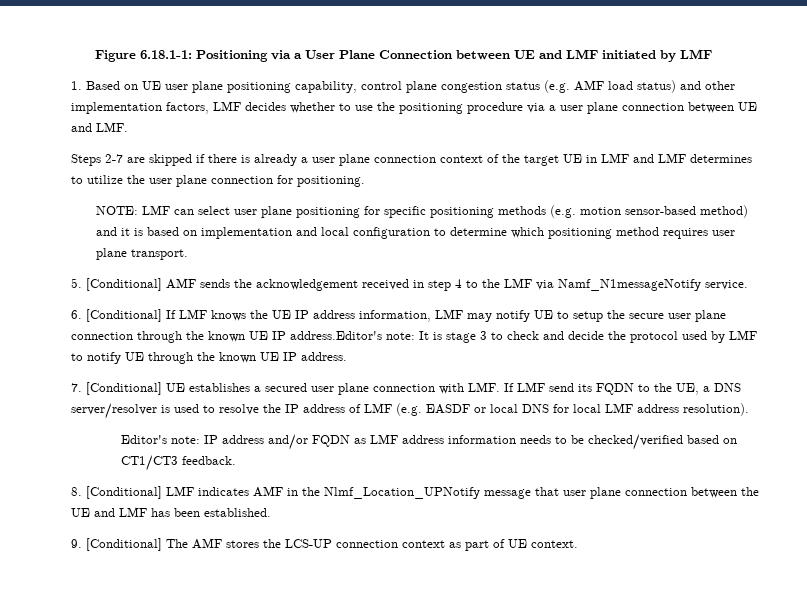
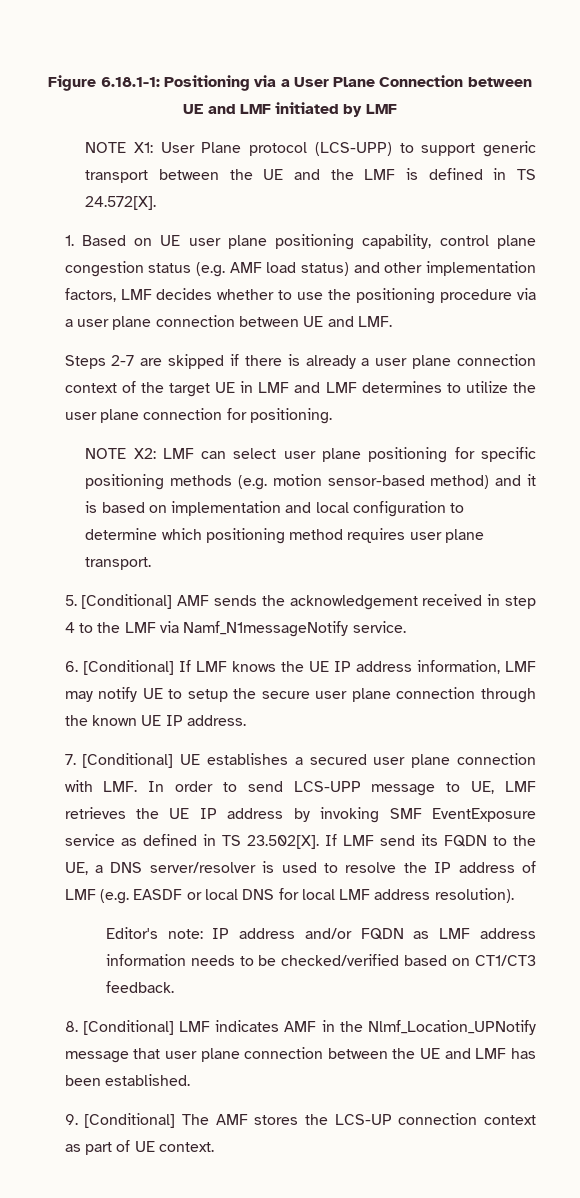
+ NOTE X1: User Plane protocol (LCS-UPP) to support generic transport between the UE and the LMF is defined in TS 24.572[X].
- NOTE: LMF can select user plane positioning for specific positioning methods (e.g. motion sensor-based method) and it is based on implementation and local configuration to determine which positioning method requires user plane transport.
+ NOTE X2: LMF can select user plane positioning for specific positioning methods (e.g. motion sensor-based method) and it is based on implementation and local configuration to determine which positioning method requires user plane transport.
- 6. [Conditional] If LMF knows the UE IP address information, LMF may notify UE to setup the secure user plane connection through the known UE IP address.Editor's note: It is stage 3 to check and decide the protocol used by LMF to notify UE through the known UE IP address.
+ 6. [Conditional] If LMF knows the UE IP address information, LMF may notify UE to setup the secure user plane connection through the known UE IP address.
- 7. [Conditional] UE establishes a secured user plane connection with LMF. If LMF send its FQDN to the UE, a DNS server/resolver is used to resolve the IP address of LMF (e.g. EASDF or local DNS for local LMF address resolution).
+ 7. [Conditional] UE establishes a secured user plane connection with LMF. In order to send LCS-UPP message to UE, LMF retrieves the UE IP address by invoking SMF EventExposure service as defined in TS 23.502[X]. If LMF send its FQDN to the UE, a DNS server/resolver is used to resolve the IP address of LMF (e.g. EASDF or local DNS for local LMF address resolution).

